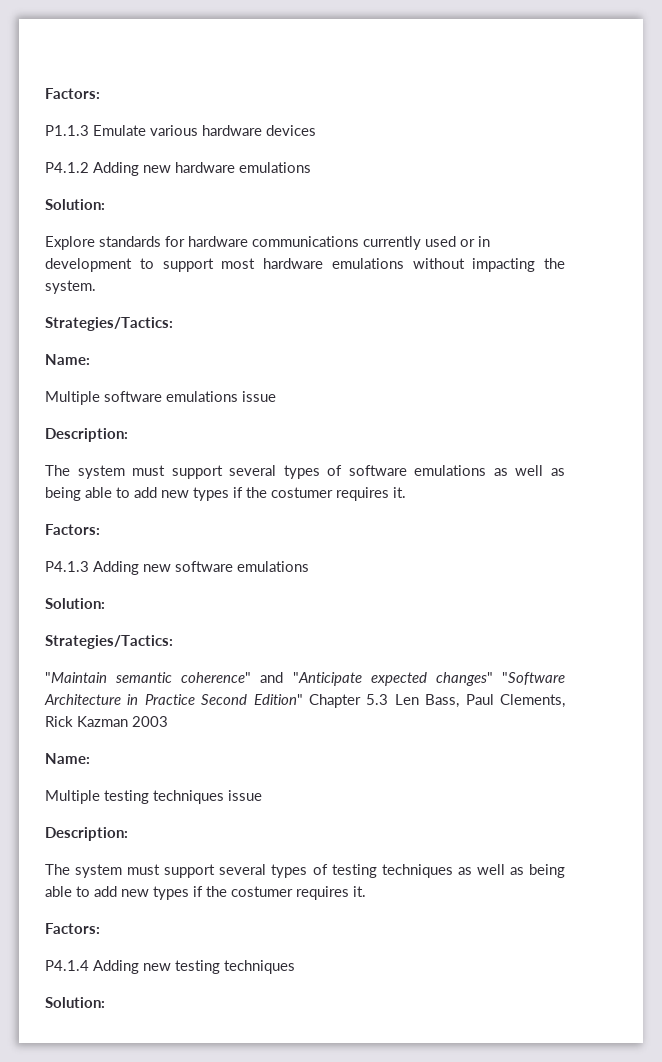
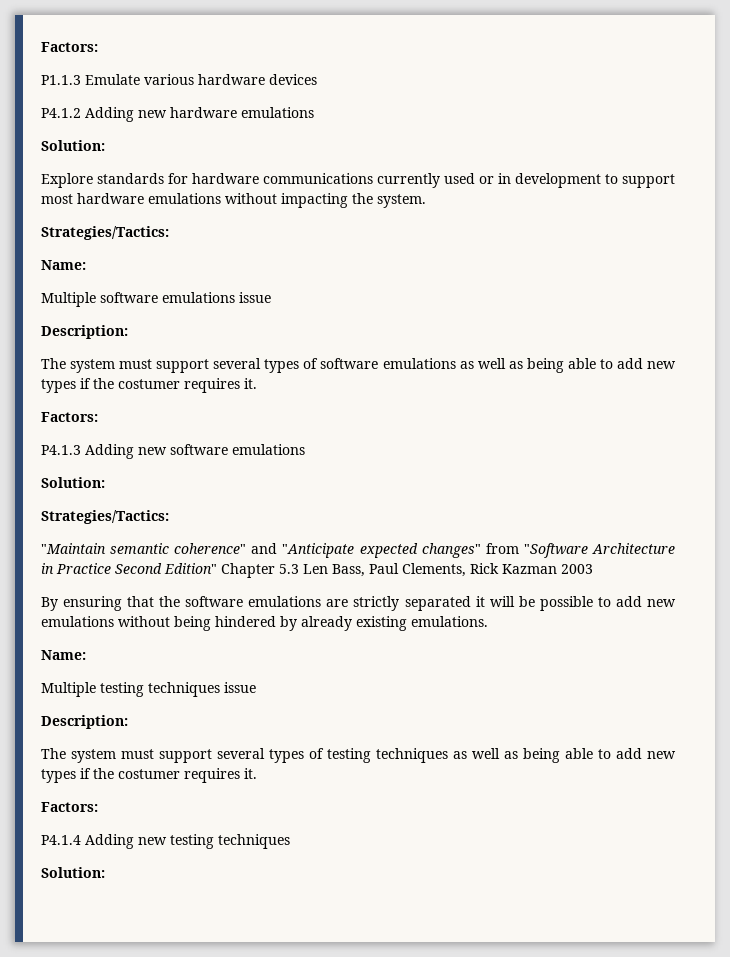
- "Maintain semantic coherence" and "Anticipate expected changes" "Software Architecture in Practice Second Edition" Chapter 5.3 Len Bass, Paul Clements, Rick Kazman 2003
+ "Maintain semantic coherence" and "Anticipate expected changes" from "Software Architecture in Practice Second Edition" Chapter 5.3 Len Bass, Paul Clements, Rick Kazman 2003
+ By ensuring that the software emulations are strictly separated it will be possible to add new emulations without being hindered by already existing emulations.

